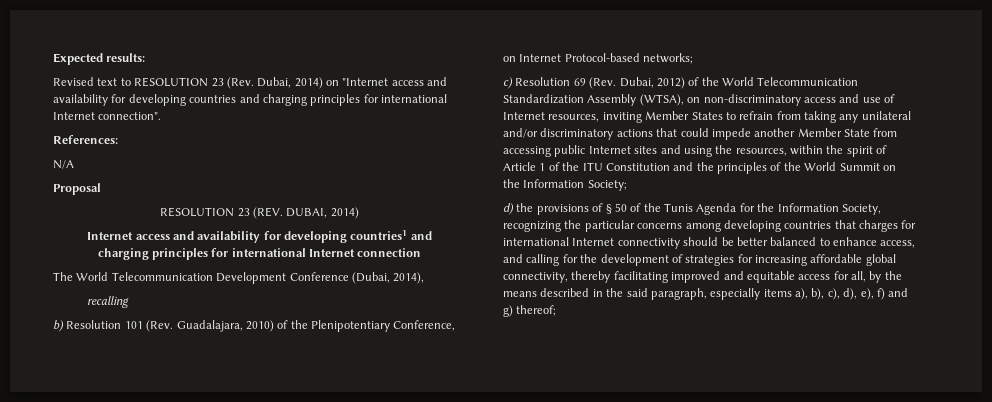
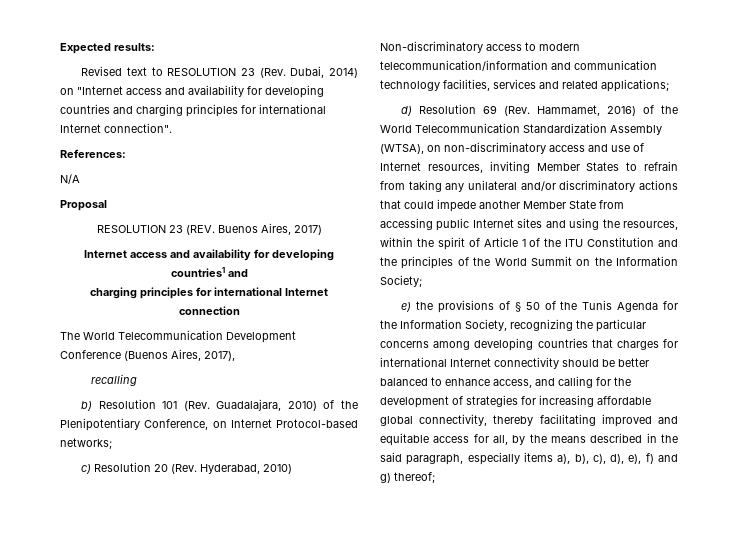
- RESOLUTION 23 (REV. DUBAI, 2014)
+ RESOLUTION 23 (REV. Buenos Aires, 2017)
- The World Telecommunication Development Conference (Dubai, 2014),
+ The World Telecommunication Development Conference (Buenos Aires, 2017),
- c) Resolution 69 (Rev. Dubai, 2012) of the World Telecommunication Standardization Assembly (WTSA), on non-discriminatory access and use of Internet resources, inviting Member States to refrain from taking any unilateral and/or discriminatory actions that could impede another Member State from accessing public Internet sites and using the resources, within the spirit of Article 1 of the ITU Constitution and the principles of the World Summit on the Information Society;
+ c) Resolution 20 (Rev. Hyderabad, 2010) Non-discriminatory access to modern telecommunication/information and communication technology facilities, services and related applications;
+ d) Resolution 69 (Rev. Hammamet, 2016) of the World Telecommunication Standardization Assembly (WTSA), on non-discriminatory access and use of Internet resources, inviting Member States to refrain from taking any unilateral and/or discriminatory actions that could impede another Member State from accessing public Internet sites and using the resources, within the spirit of Article 1 of the ITU Constitution and the principles of the World Summit on the Information Society;
- d) the provisions of § 50 of the Tunis Agenda for the Information Society, recognizing the particular concerns among developing countries that charges for international Internet connectivity should be better balanced to enhance access, and calling for the development of strategies for increasing affordable global connectivity, thereby facilitating improved and equitable access for all, by the means described in the said paragraph, especially items a), b), c), d), e), f) and g) thereof;
+ e) the provisions of § 50 of the Tunis Agenda for the Information Society, recognizing the particular concerns among developing countries that charges for international Internet connectivity should be better balanced to enhance access, and calling for the development of strategies for increasing affordable global connectivity, thereby facilitating improved and equitable access for all, by the means described in the said paragraph, especially items a), b), c), d), e), f) and g) thereof;

